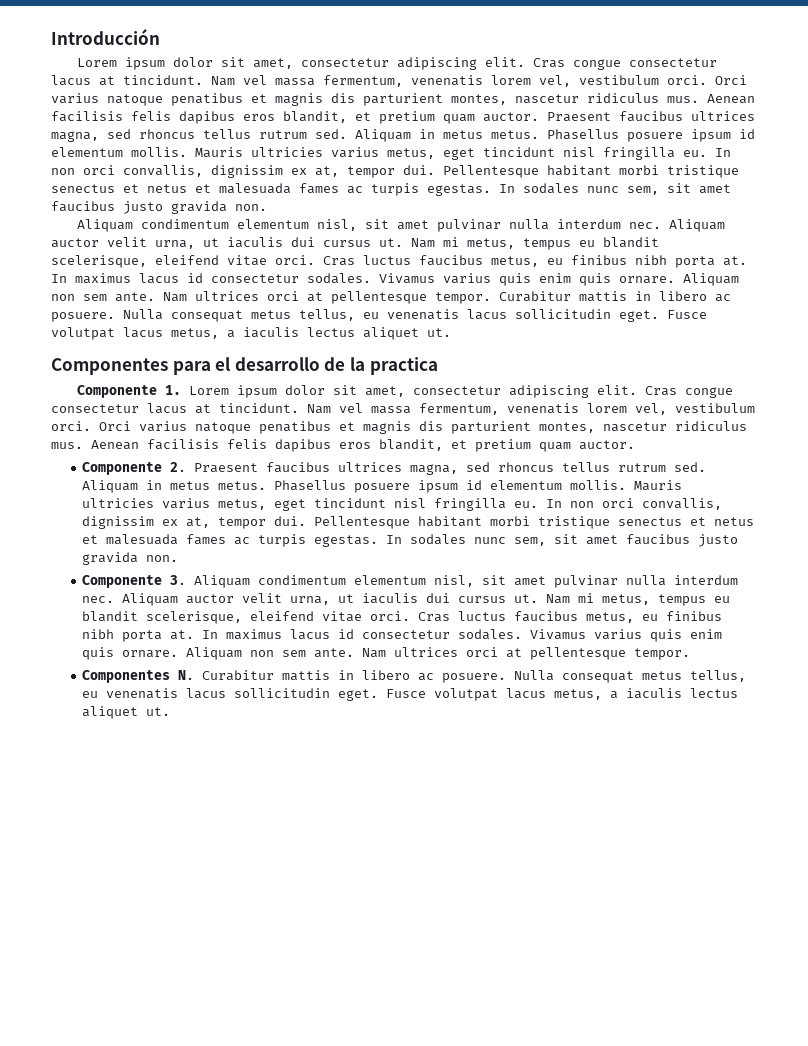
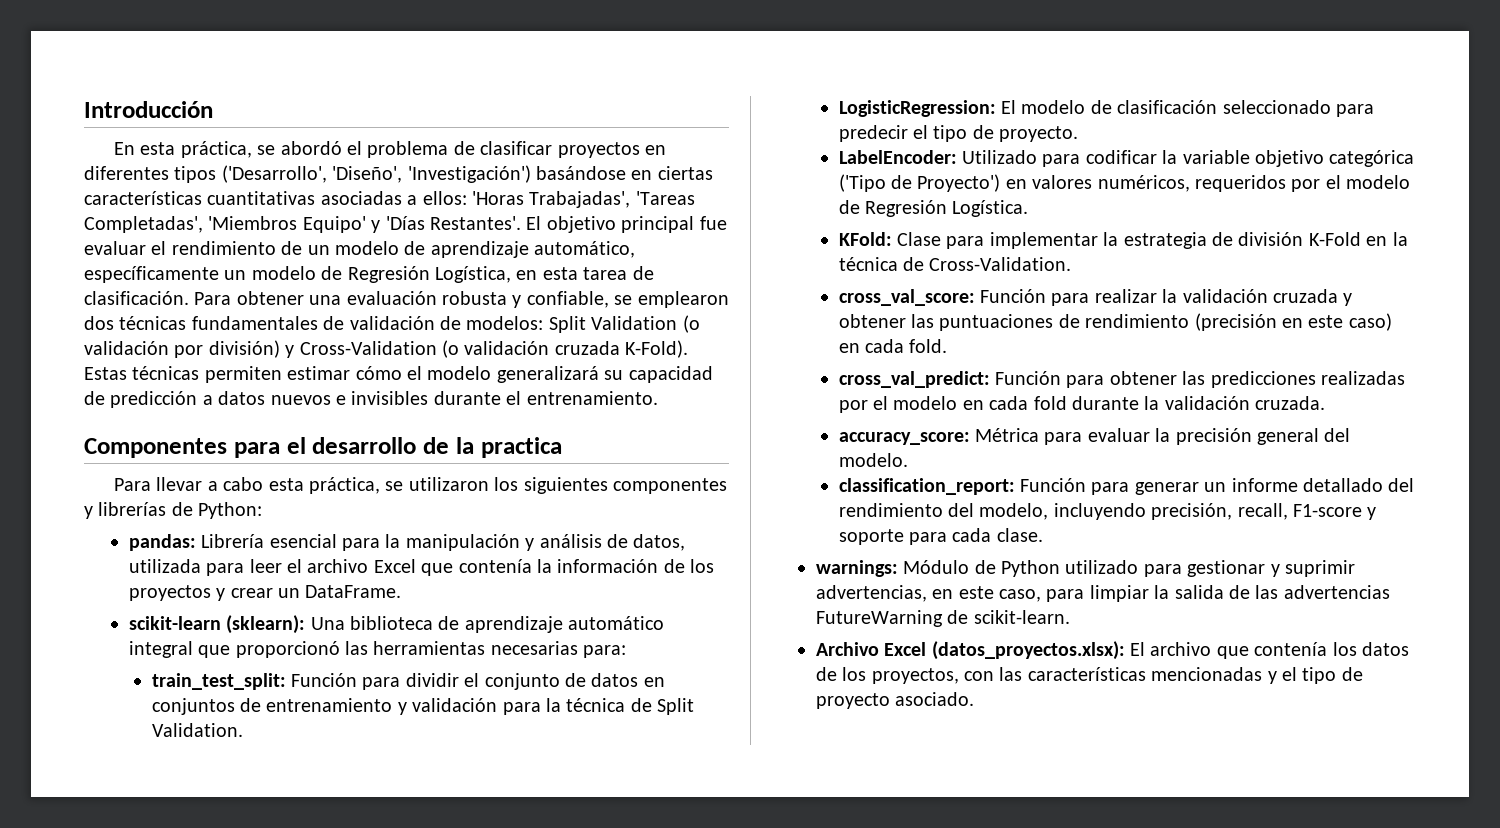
- Lorem ipsum dolor sit amet, consectetur adipiscing elit. Cras congue consectetur lacus at tincidunt. Nam vel massa fermentum, venenatis lorem vel, vestibulum orci. Orci varius natoque penatibus et magnis dis parturient montes, nascetur ridiculus mus. Aenean facilisis felis dapibus eros blandit, et pretium quam auctor. Praesent faucibus ultrices magna, sed rhoncus tellus rutrum sed. Aliquam in metus metus. Phasellus posuere ipsum id elementum mollis. Mauris ultricies varius metus, eget tincidunt nisl fringilla eu. In non orci convallis, dignissim ex at, tempor dui. Pellentesque habitant morbi tristique senectus et netus et malesuada fames ac turpis egestas. In sodales nunc sem, sit amet faucibus justo gravida non.
- Aliquam condimentum elementum nisl, sit amet pulvinar nulla interdum nec. Aliquam auctor velit urna, ut iaculis dui cursus ut. Nam mi metus, tempus eu blandit scelerisque, eleifend vitae orci. Cras luctus faucibus metus, eu finibus nibh porta at. In maximus lacus id consectetur sodales. Vivamus varius quis enim quis ornare. Aliquam non sem ante. Nam ultrices orci at pellentesque tempor. Curabitur mattis in libero ac posuere. Nulla consequat metus tellus, eu venenatis lacus sollicitudin eget. Fusce volutpat lacus metus, a iaculis lectus aliquet ut.
+ En esta práctica, se abordó el problema de clasificar proyectos en diferentes tipos ('Desarrollo', 'Diseño', 'Investigación') basándose en ciertas características cuantitativas asociadas a ellos: 'Horas Trabajadas', 'Tareas Completadas', 'Miembros Equipo' y 'Días Restantes'. El objetivo principal fue evaluar el rendimiento de un modelo de aprendizaje automático, específicamente un modelo de Regresión Logística, en esta tarea de clasificación. Para obtener una evaluación robusta y confiable, se emplearon dos técnicas fundamentales de validación de modelos: Split Validation (o validación por división) y Cross-Validation (o validación cruzada K-Fold). Estas técnicas permiten estimar cómo el modelo generalizará su capacidad de predicción a datos nuevos e invisibles durante el entrenamiento.
- Componente 1. Lorem ipsum dolor sit amet, consectetur adipiscing elit. Cras congue consectetur lacus at tincidunt. Nam vel massa fermentum, venenatis lorem vel, vestibulum orci. Orci varius natoque penatibus et magnis dis parturient montes, nascetur ridiculus mus. Aenean facilisis felis dapibus eros blandit, et pretium quam auctor.
- Componente 2. Praesent faucibus ultrices magna, sed rhoncus tellus rutrum sed. Aliquam in metus metus. Phasellus posuere ipsum id elementum mollis. Mauris ultricies varius metus, eget tincidunt nisl fringilla eu. In non orci convallis, dignissim ex at, tempor dui. Pellentesque habitant morbi tristique senectus et netus et malesuada fames ac turpis egestas. In sodales nunc sem, sit amet faucibus justo gravida non.
- Componente 3. Aliquam condimentum elementum nisl, sit amet pulvinar nulla interdum nec. Aliquam auctor velit urna, ut iaculis dui cursus ut. Nam mi metus, tempus eu blandit scelerisque, eleifend vitae orci. Cras luctus faucibus metus, eu finibus nibh porta at. In maximus lacus id consectetur sodales. Vivamus varius quis enim quis ornare. Aliquam non sem ante. Nam ultrices orci at pellentesque tempor.
- Componentes N. Curabitur mattis in libero ac posuere. Nulla consequat metus tellus, eu venenatis lacus sollicitudin eget. Fusce volutpat lacus metus, a iaculis lectus aliquet ut.
+ Para llevar a cabo esta práctica, se utilizaron los siguientes componentes y librerías de Python:
+ pandas: Librería esencial para la manipulación y análisis de datos, utilizada para leer el archivo Excel que contenía la información de los proyectos y crear un DataFrame.
+ scikit-learn (sklearn): Una biblioteca de aprendizaje automático integral que proporcionó las herramientas necesarias para:
+ train_test_split: Función para dividir el conjunto de datos en conjuntos de entrenamiento y validación para la técnica de Split Validation.
+ LogisticRegression: El modelo de clasificación seleccionado para predecir el tipo de proyecto.
+ LabelEncoder: Utilizado para codificar la variable objetivo categórica ('Tipo de Proyecto') en valores numéricos, requeridos por el modelo de Regresión Logística.
+ KFold: Clase para implementar la estrategia de división K-Fold en la técnica de Cross-Validation.
+ cross_val_score: Función para realizar la validación cruzada y obtener las puntuaciones de rendimiento (precisión en este caso) en cada fold.
+ cross_val_predict: Función para obtener las predicciones realizadas por el modelo en cada fold durante la validación cruzada.
+ accuracy_score: Métrica para evaluar la precisión general del modelo.
+ classification_report: Función para generar un informe detallado del rendimiento del modelo, incluyendo precisión, recall, F1-score y soporte para cada clase.
+ warnings: Módulo de Python utilizado para gestionar y suprimir advertencias, en este caso, para limpiar la salida de las advertencias FutureWarning de scikit-learn.
+ Archivo Excel (datos_proyectos.xlsx): El archivo que contenía los datos de los proyectos, con las características mencionadas y el tipo de proyecto asociado.

